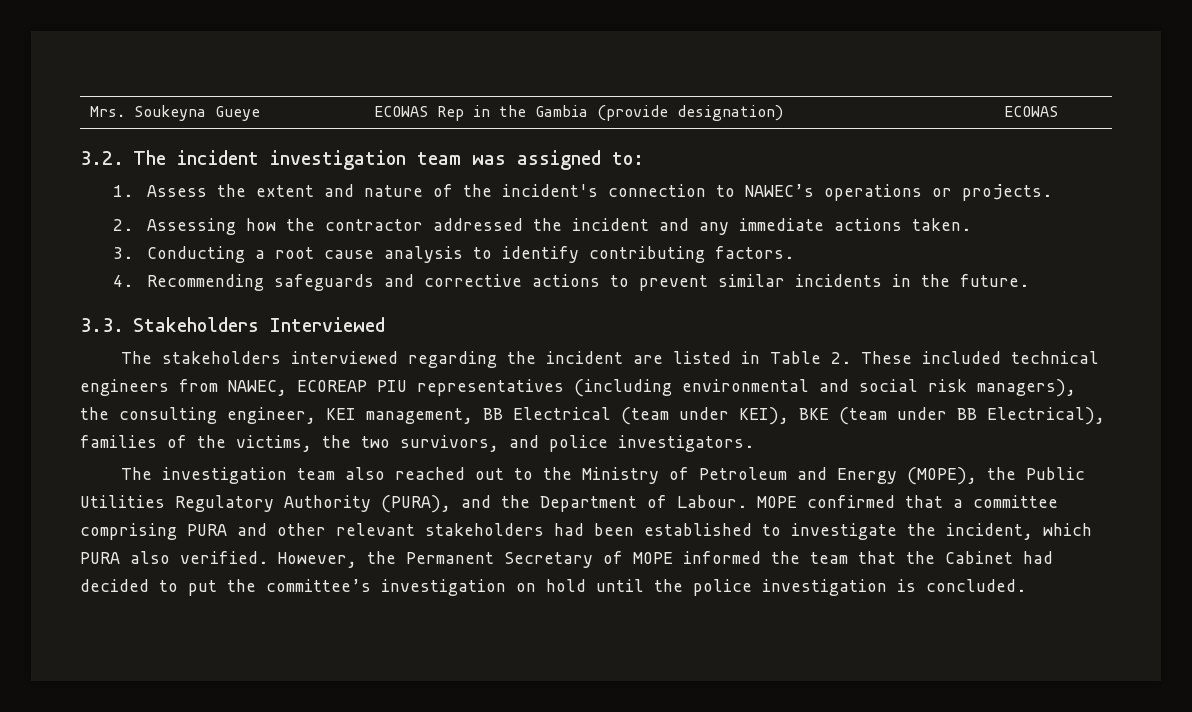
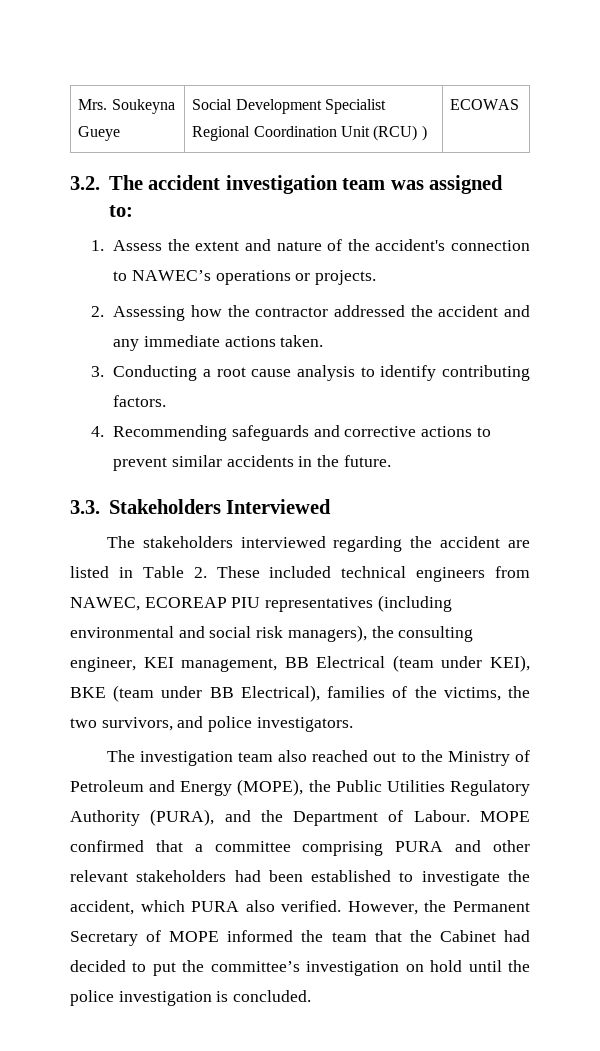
- Mrs. Soukeyna Gueye | ECOWAS Rep in the Gambia (provide designation) | ECOWAS
+ Mrs. Soukeyna Gueye | Social Development Specialist Regional Coordination Unit (RCU) ) | ECOWAS
- 3.2. The incident investigation team was assigned to:
+ 3.2. The accident investigation team was assigned to:
- 1. Assess the extent and nature of the incident's connection to NAWEC’s operations or projects.
+ 1. Assess the extent and nature of the accident's connection to NAWEC’s operations or projects.
- 2. Assessing how the contractor addressed the incident and any immediate actions taken.
+ 2. Assessing how the contractor addressed the accident and any immediate actions taken.
- 4. Recommending safeguards and corrective actions to prevent similar incidents in the future.
+ 4. Recommending safeguards and corrective actions to prevent similar accidents in the future.
- The stakeholders interviewed regarding the incident are listed in Table 2. These included technical engineers from NAWEC, ECOREAP PIU representatives (including environmental and social risk managers), the consulting engineer, KEI management, BB Electrical (team under KEI), BKE (team under BB Electrical), families of the victims, the two survivors, and police investigators.
+ The stakeholders interviewed regarding the accident are listed in Table 2. These included technical engineers from NAWEC, ECOREAP PIU representatives (including environmental and social risk managers), the consulting engineer, KEI management, BB Electrical (team under KEI), BKE (team under BB Electrical), families of the victims, the two survivors, and police investigators.
- MOPE confirmed that a committee comprising PURA and other relevant stakeholders had been established to investigate the incident, which PURA also verified.
+ MOPE confirmed that a committee comprising PURA and other relevant stakeholders had been established to investigate the accident, which PURA also verified.

